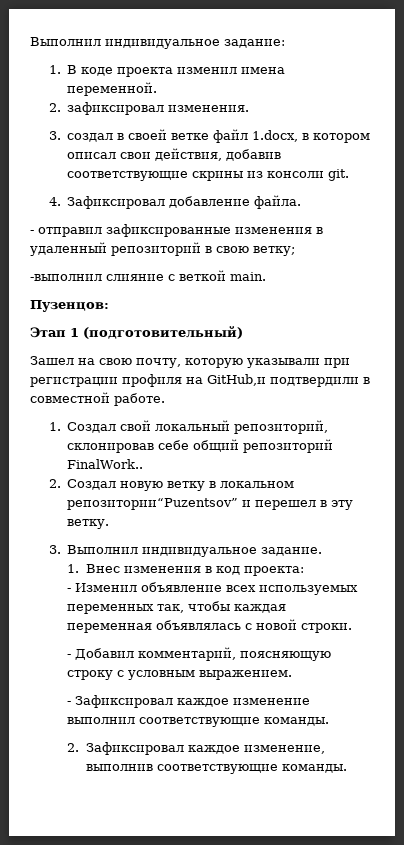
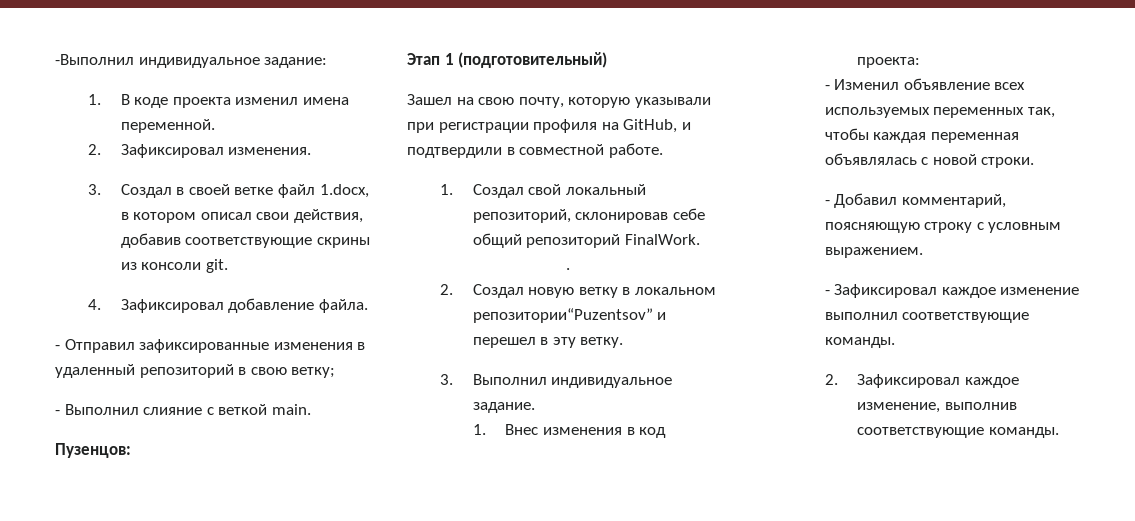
- Выполнил индивидуальное задание:
+ -Выполнил индивидуальное задание:
- 2. зафиксировал изменения.
+ 2. Зафиксировал изменения.
- 3. создал в своей ветке файл 1.docx, в котором описал свои действия, добавив соответствующие скрины из консоли git.
+ 3. Создал в своей ветке файл 1.docx, в котором описал свои действия, добавив соответствующие скрины из консоли git.
- - отправил зафиксированные изменения в удаленный репозиторий в свою ветку;
+ - Отправил зафиксированные изменения в удаленный репозиторий в свою ветку;
- -выполнил слияние с веткой main.
+ - Выполнил слияние с веткой main.
- Зашел на свою почту, которую указывали при регистрации профиля на GitHub,и подтвердили в совместной работе.
+ Зашел на свою почту, которую указывали при регистрации профиля на GitHub, и подтвердили в совместной работе.
- 1. Создал свой локальный репозиторий, склонировав себе общий репозиторий FinalWork..
+ 1. Создал свой локальный репозиторий, склонировав себе общий репозиторий FinalWork.
+ .

